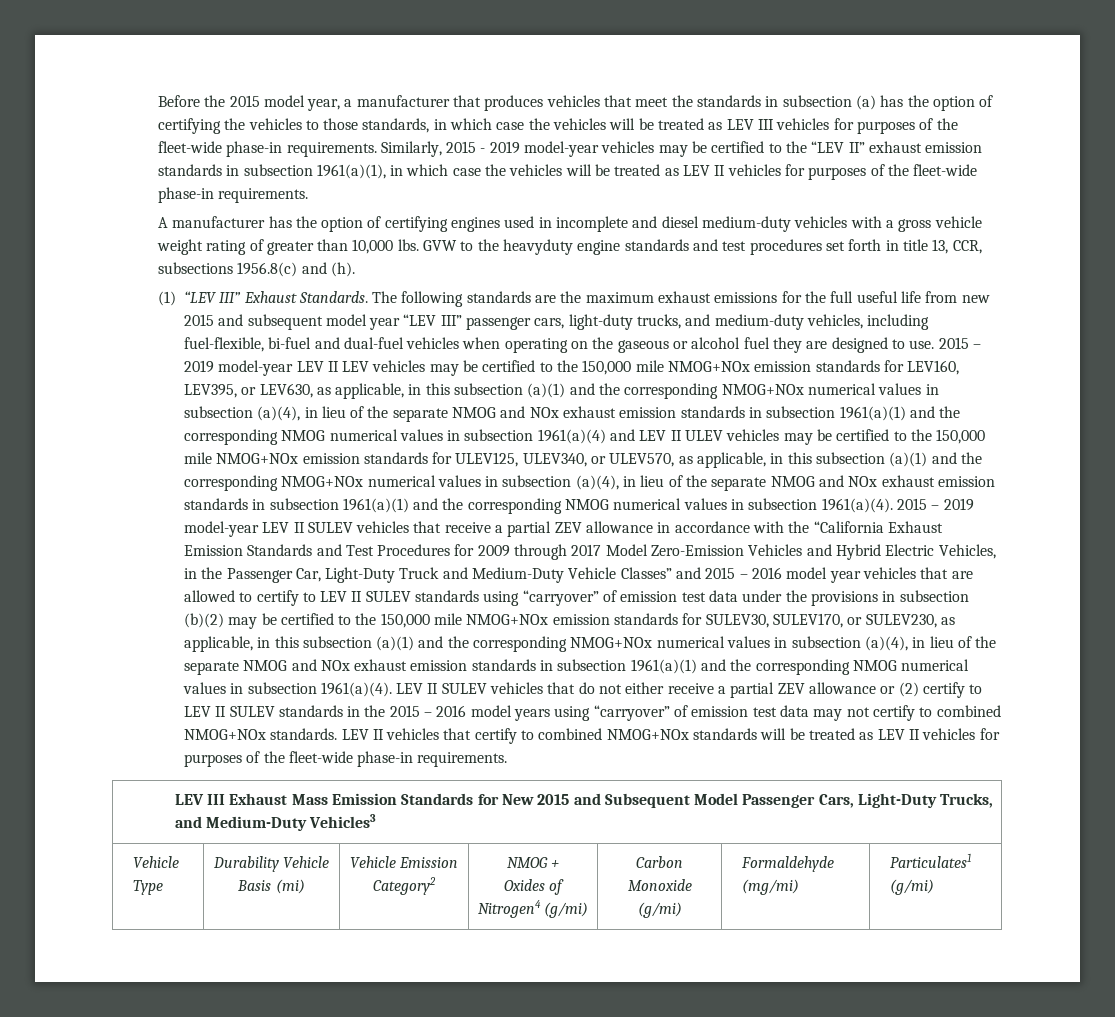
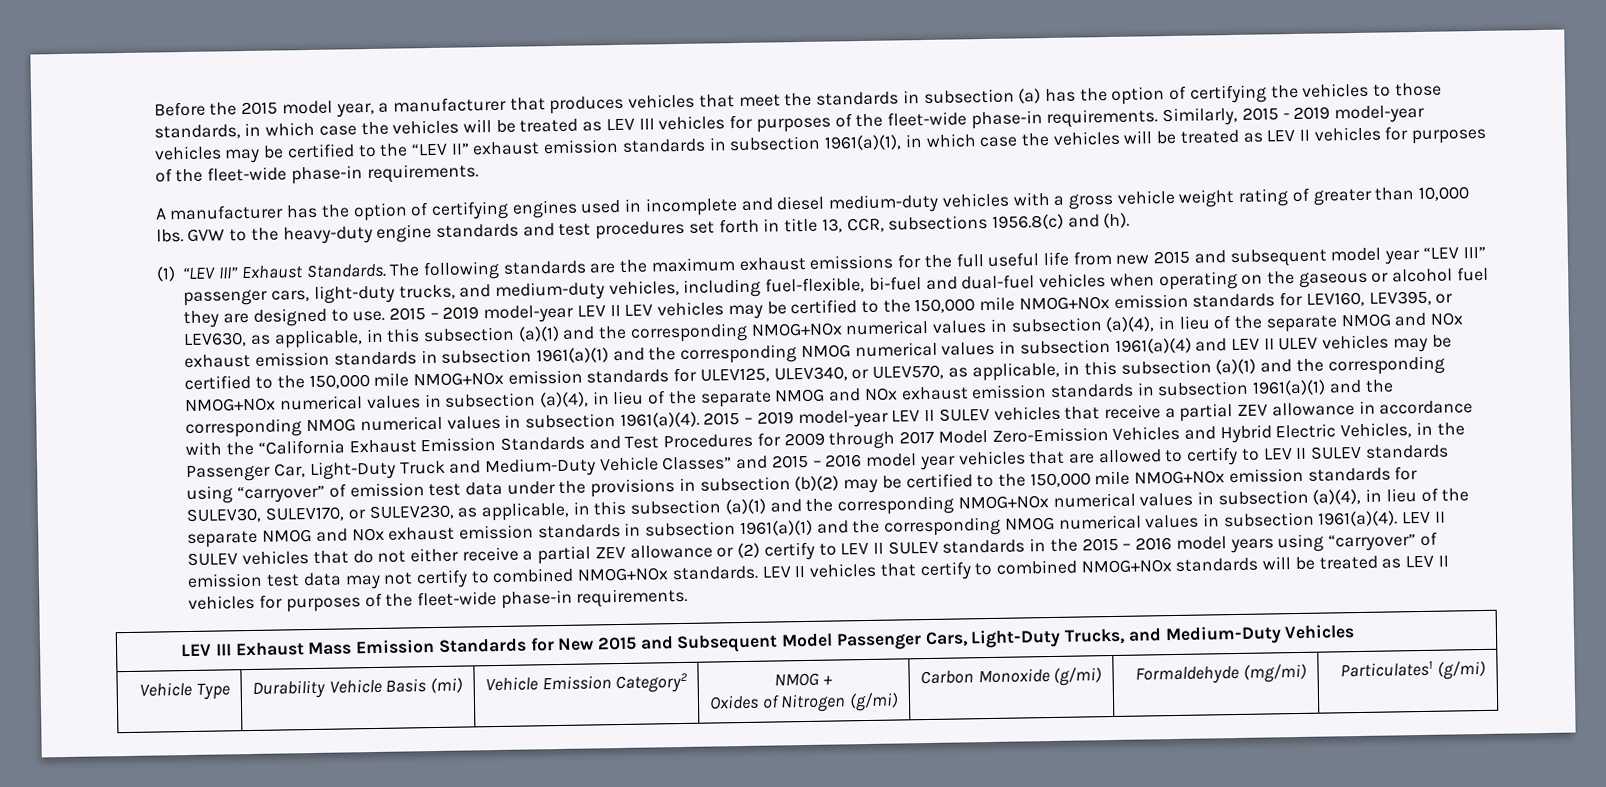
- GVW to the heavyduty engine standards and test procedures set forth in title 13, CCR, subsections 1956.8(c) and (h).
+ GVW to the heavy-duty engine standards and test procedures set forth in title 13, CCR, subsections 1956.8(c) and (h).
- LEV III Exhaust Mass Emission Standards for New 2015 and Subsequent Model Passenger Cars, Light-Duty Trucks, and Medium-Duty Vehicles3
+ LEV III Exhaust Mass Emission Standards for New 2015 and Subsequent Model Passenger Cars, Light-Duty Trucks, and Medium-Duty Vehicles
  Vehicle Type | Durability Vehicle Basis (mi) | Vehicle Emission Category2 | NMOG +
- Oxides of Nitrogen4 (g/mi) | Carbon Monoxide (g/mi) | Formaldehyde (mg/mi) | Particulates1 (g/mi)
+ Oxides of Nitrogen (g/mi) | Carbon Monoxide (g/mi) | Formaldehyde (mg/mi) | Particulates1 (g/mi)

